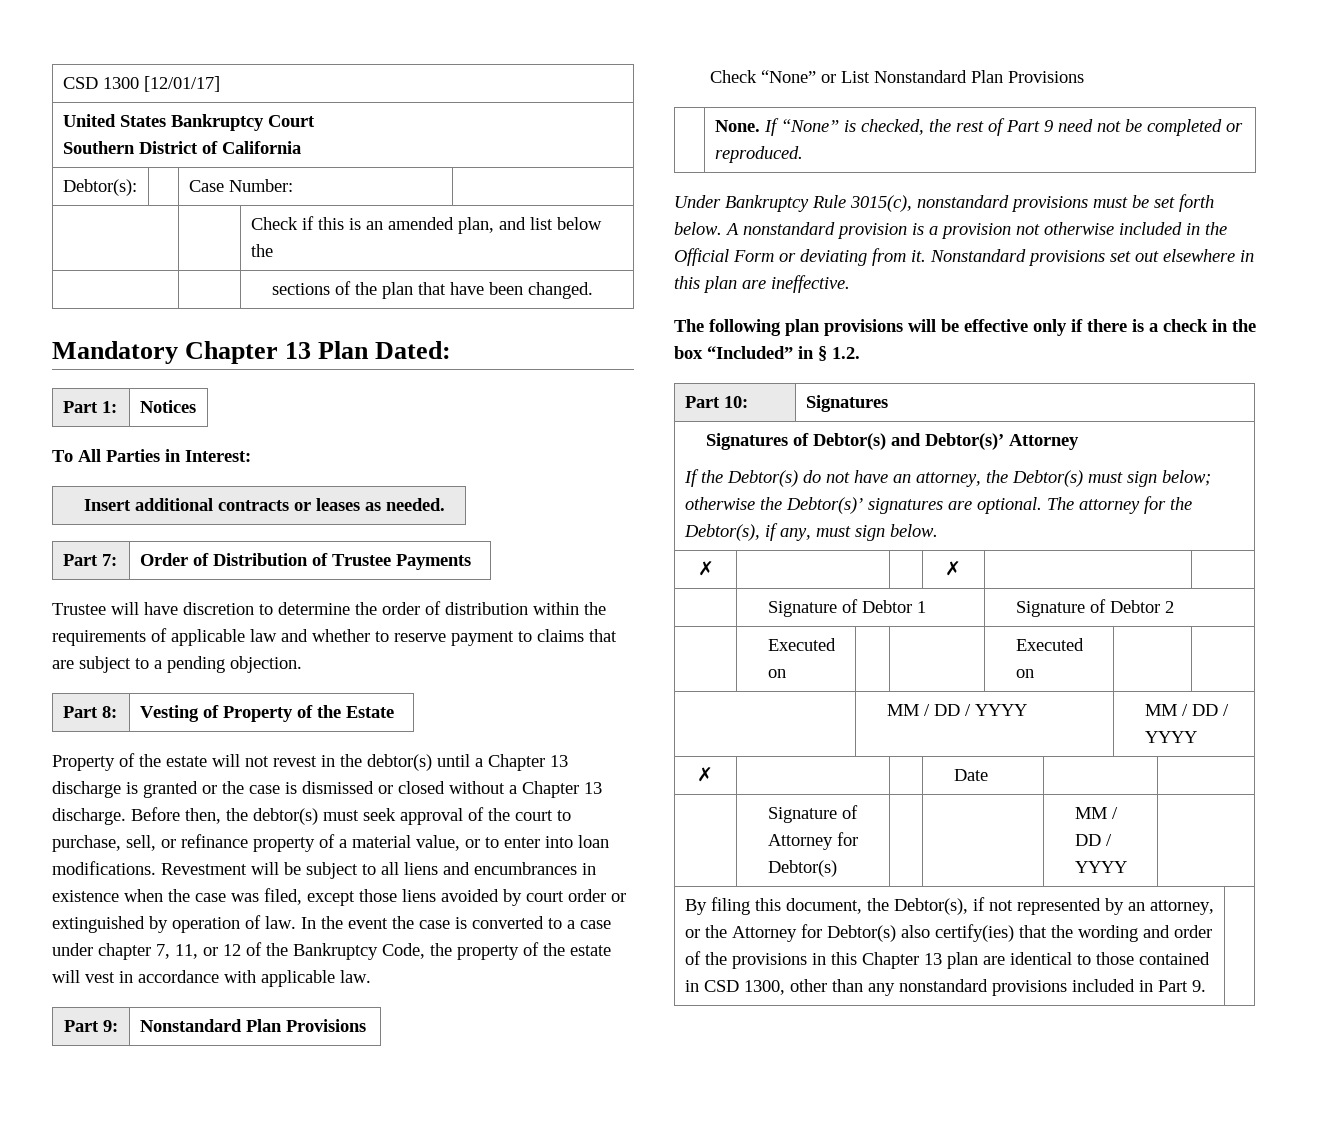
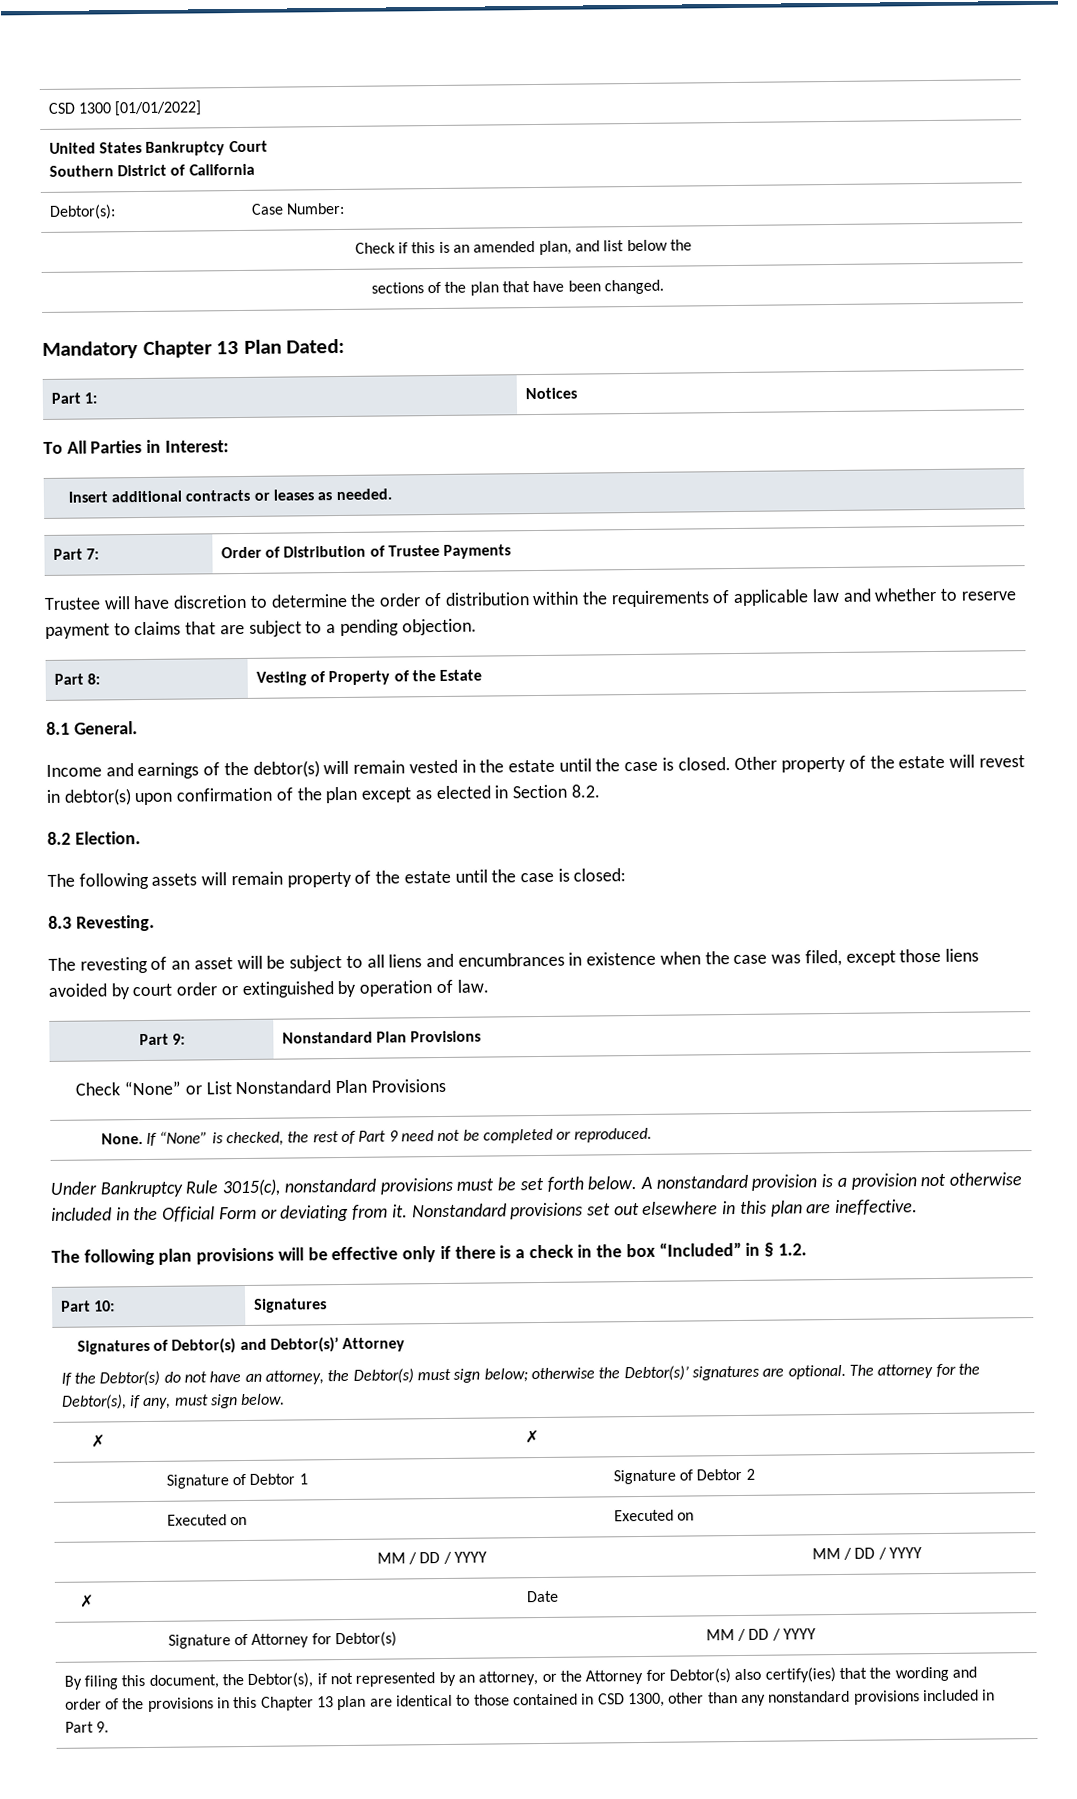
- CSD 1300 [12/01/17]
+ CSD 1300 [01/01/2022]
- Property of the estate will not revest in the debtor(s) until a Chapter 13 discharge is granted or the case is dismissed or closed without a Chapter 13 discharge. Before then, the debtor(s) must seek approval of the court to purchase, sell, or refinance property of a material value, or to enter into loan modifications. Revestment will be subject to all liens and encumbrances in existence when the case was filed, except those liens avoided by court order or extinguished by operation of law. In the event the case is converted to a case under chapter 7, 11, or 12 of the Bankruptcy Code, the property of the estate will vest in accordance with applicable law.
+ 8.1 General.
+ Income and earnings of the debtor(s) will remain vested in the estate until the case is closed. Other property of the estate will revest in debtor(s) upon confirmation of the plan except as elected in Section 8.2.
+ 8.2 Election.
+ The following assets will remain property of the estate until the case is closed:
+ 8.3 Revesting.
+ The revesting of an asset will be subject to all liens and encumbrances in existence when the case was filed, except those liens avoided by court order or extinguished by operation of law.

